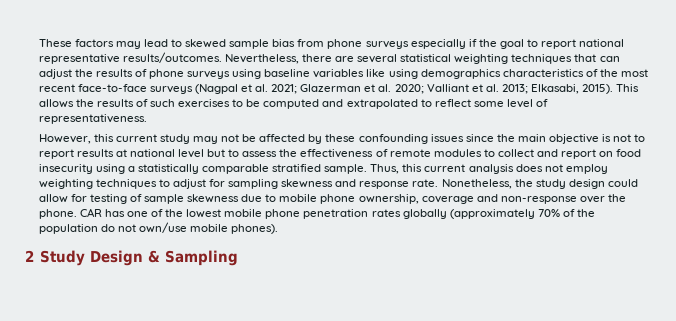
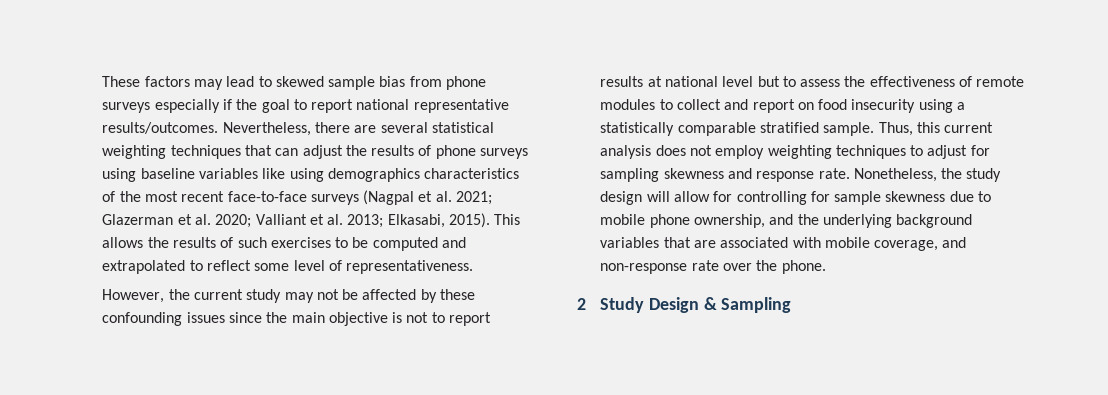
- However, this current study may not be affected by these confounding issues since the main objective is not to report results at national level but to assess the effectiveness of remote modules to collect and report on food insecurity using a statistically comparable stratified sample.
+ However, the current study may not be affected by these confounding issues since the main objective is not to report results at national level but to assess the effectiveness of remote modules to collect and report on food insecurity using a statistically comparable stratified sample.
- Nonetheless, the study design could allow for testing of sample skewness due to mobile phone ownership, coverage and non-response over the phone. CAR has one of the lowest mobile phone penetration rates globally (approximately 70% of the population do not own/use mobile phones).
+ Nonetheless, the study design will allow for controlling for sample skewness due to mobile phone ownership, and the underlying background variables that are associated with mobile coverage, and non-response rate over the phone.

